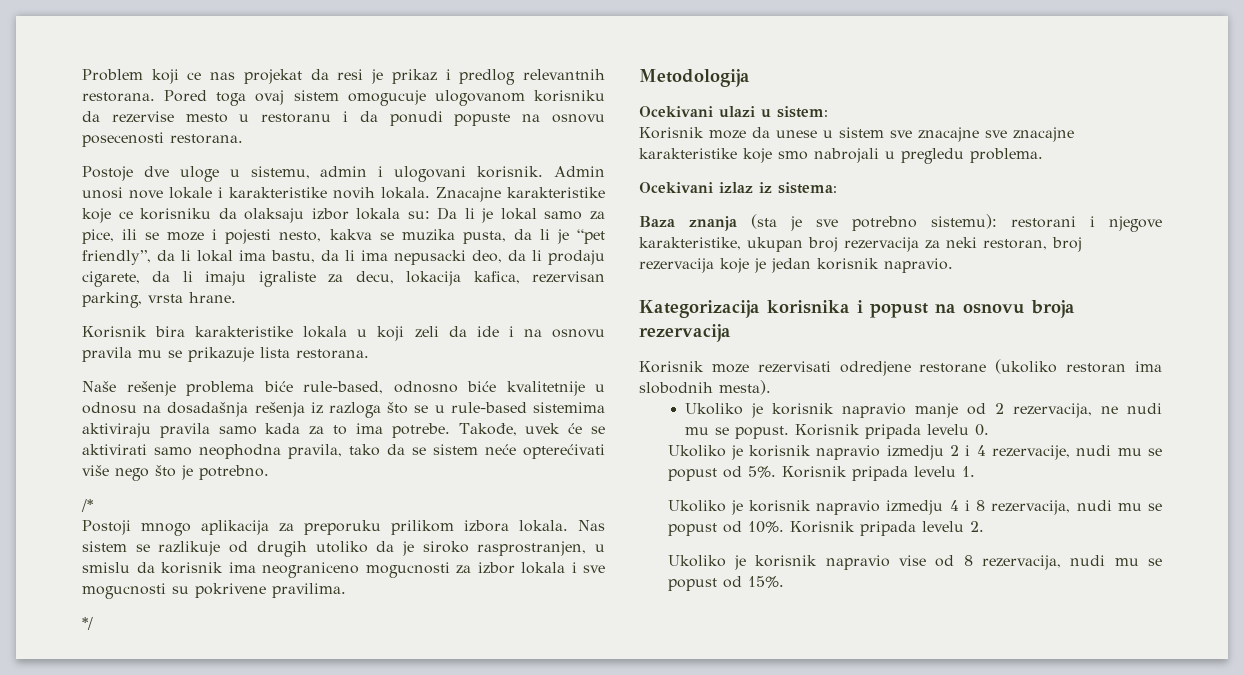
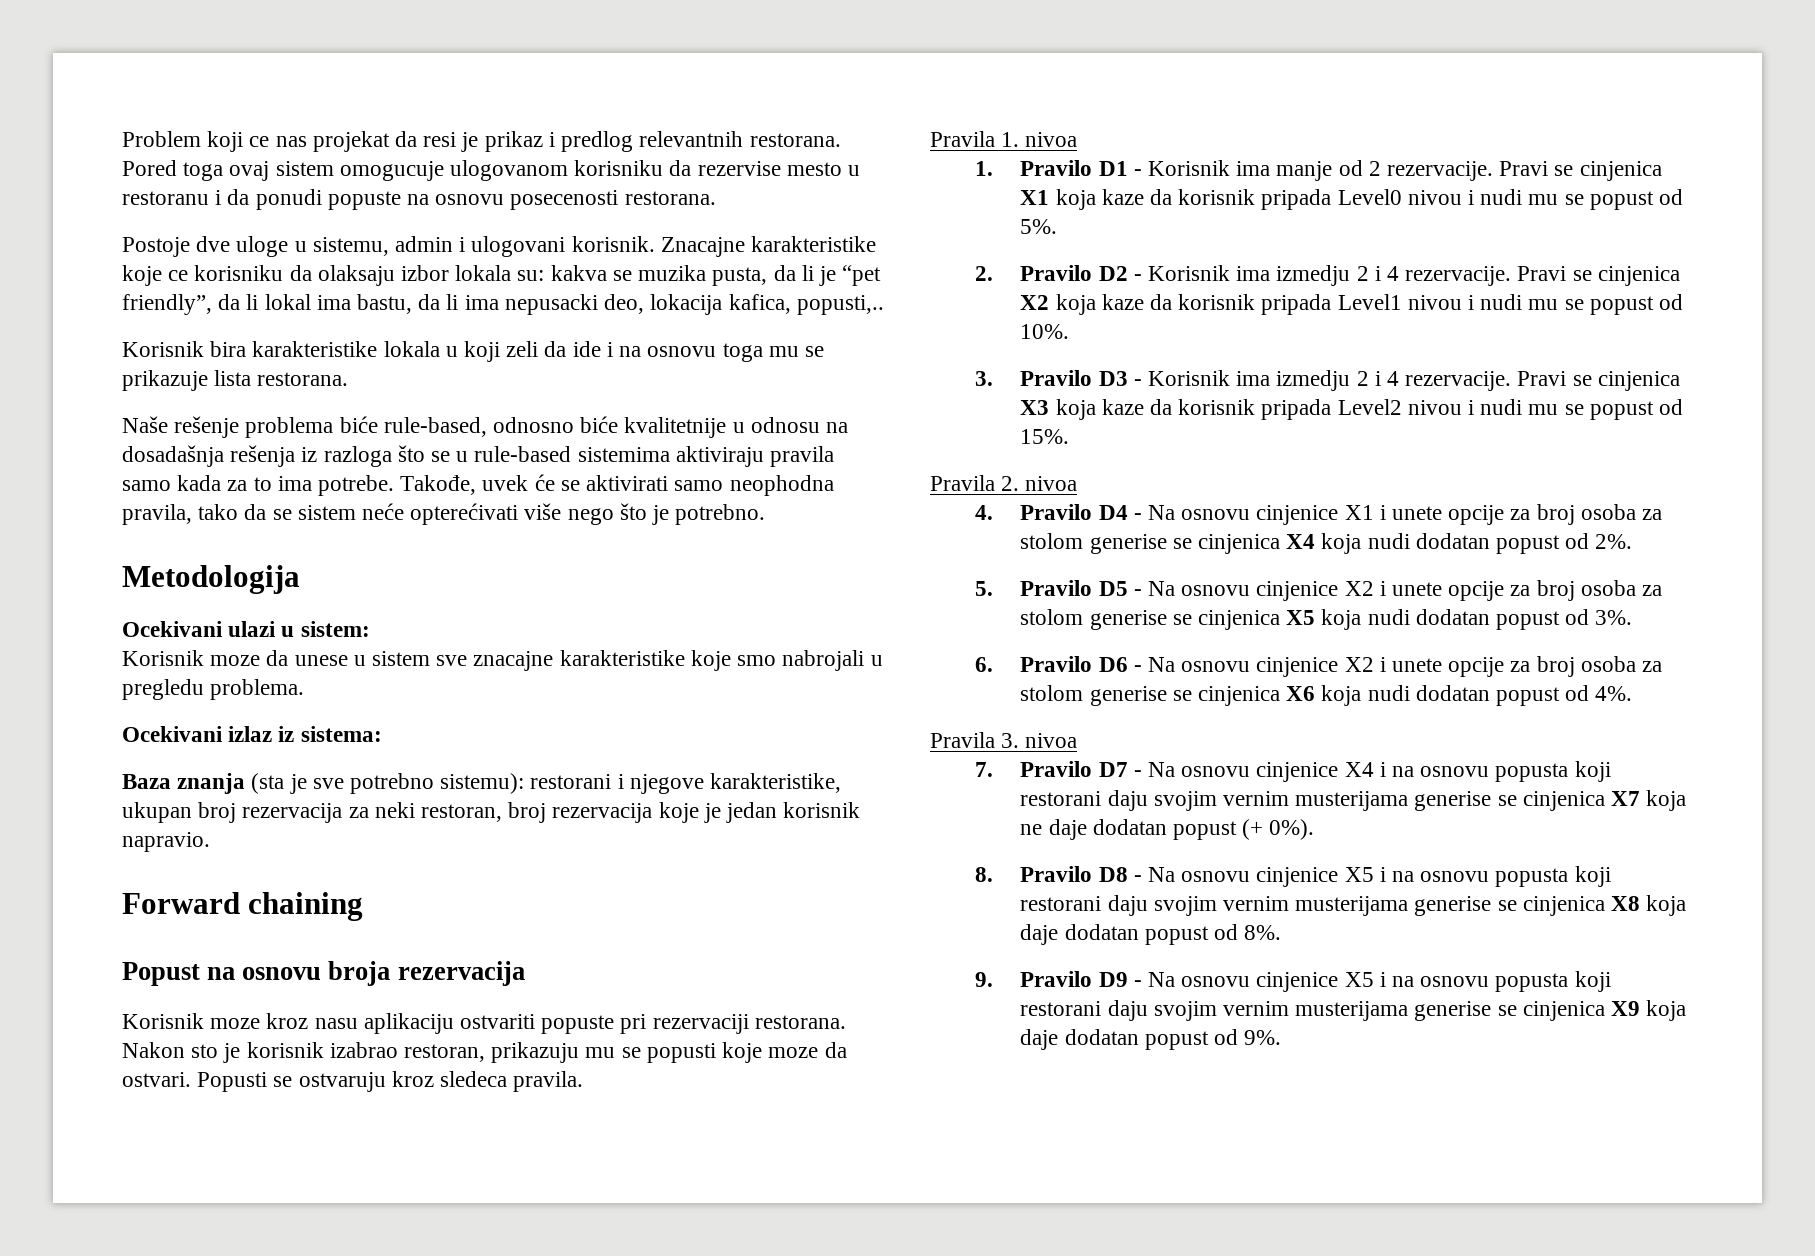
- Admin unosi nove lokale i karakteristike novih lokala.
- Znacajne karakteristike koje ce korisniku da olaksaju izbor lokala su: Da li je lokal samo za pice, ili se moze i pojesti nesto, kakva se muzika pusta, da li je “pet friendly”, da li lokal ima bastu, da li ima nepusacki deo, da li prodaju cigarete, da li imaju igraliste za decu, lokacija kafica, rezervisan parking, vrsta hrane.
+ Znacajne karakteristike koje ce korisniku da olaksaju izbor lokala su: kakva se muzika pusta, da li je “pet friendly”, da li lokal ima bastu, da li ima nepusacki deo, lokacija kafica, popusti,..
- Korisnik bira karakteristike lokala u koji zeli da ide i na osnovu pravila mu se prikazuje lista restorana.
+ Korisnik bira karakteristike lokala u koji zeli da ide i na osnovu toga mu se prikazuje lista restorana.
- /*
- Postoji mnogo aplikacija za preporuku prilikom izbora lokala. Nas sistem se razlikuje od drugih utoliko da je siroko rasprostranjen, u smislu da korisnik ima neograniceno mogucnosti za izbor lokala i sve mogucnosti su pokrivene pravilima.
- */
- Korisnik moze da unese u sistem sve znacajne sve znacajne karakteristike koje smo nabrojali u pregledu problema.
+ Korisnik moze da unese u sistem sve znacajne karakteristike koje smo nabrojali u pregledu problema.
- Kategorizacija korisnika i popust na osnovu broja rezervacija
+ Forward chaining
+ Popust na osnovu broja rezervacija
- Korisnik moze rezervisati odredjene restorane (ukoliko restoran ima slobodnih mesta).
- Ukoliko je korisnik napravio manje od 2 rezervacija, ne nudi mu se popust. Korisnik pripada levelu 0.
- Ukoliko je korisnik napravio izmedju 2 i 4 rezervacije, nudi mu se popust od 5%. Korisnik pripada levelu 1.
- Ukoliko je korisnik napravio izmedju 4 i 8 rezervacija, nudi mu se popust od 10%. Korisnik pripada levelu 2.
- Ukoliko je korisnik napravio vise od 8 rezervacija, nudi mu se popust od 15%.
+ Korisnik moze kroz nasu aplikaciju ostvariti popuste pri rezervaciji restorana. Nakon sto je korisnik izabrao restoran, prikazuju mu se popusti koje moze da ostvari. Popusti se ostvaruju kroz sledeca pravila.
+ Pravila 1. nivoa
+ 1. Pravilo D1 - Korisnik ima manje od 2 rezervacije. Pravi se cinjenica X1 koja kaze da korisnik pripada Level0 nivou i nudi mu se popust od 5%.
+ 2. Pravilo D2 - Korisnik ima izmedju 2 i 4 rezervacije. Pravi se cinjenica X2 koja kaze da korisnik pripada Level1 nivou i nudi mu se popust od 10%.
+ 3. Pravilo D3 - Korisnik ima izmedju 2 i 4 rezervacije. Pravi se cinjenica X3 koja kaze da korisnik pripada Level2 nivou i nudi mu se popust od 15%.
+ Pravila 2. nivoa
+ 4. Pravilo D4 - Na osnovu cinjenice X1 i unete opcije za broj osoba za stolom generise se cinjenica X4 koja nudi dodatan popust od 2%.
+ 5. Pravilo D5 - Na osnovu cinjenice X2 i unete opcije za broj osoba za stolom generise se cinjenica X5 koja nudi dodatan popust od 3%.
+ 6. Pravilo D6 - Na osnovu cinjenice X2 i unete opcije za broj osoba za stolom generise se cinjenica X6 koja nudi dodatan popust od 4%.
+ Pravila 3. nivoa
+ 7. Pravilo D7 - Na osnovu cinjenice X4 i na osnovu popusta koji restorani daju svojim vernim musterijama generise se cinjenica X7 koja ne daje dodatan popust (+ 0%).
+ 8. Pravilo D8 - Na osnovu cinjenice X5 i na osnovu popusta koji restorani daju svojim vernim musterijama generise se cinjenica X8 koja daje dodatan popust od 8%.
+ 9. Pravilo D9 - Na osnovu cinjenice X5 i na osnovu popusta koji restorani daju svojim vernim musterijama generise se cinjenica X9 koja daje dodatan popust od 9%.

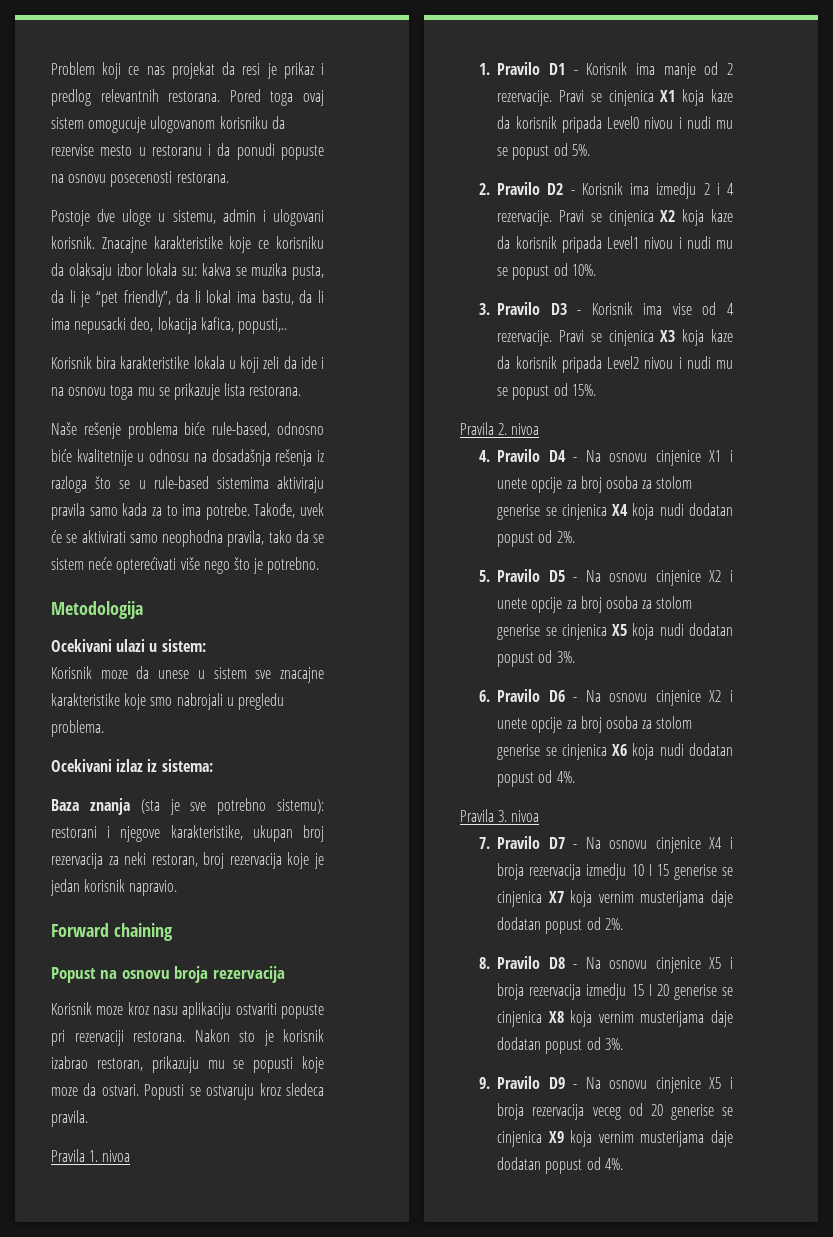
- 3. Pravilo D3 - Korisnik ima izmedju 2 i 4 rezervacije.
+ 3. Pravilo D3 - Korisnik ima vise od 4 rezervacije.
- 7. Pravilo D7 - Na osnovu cinjenice X4 i na osnovu popusta koji restorani daju svojim vernim musterijama generise se cinjenica X7 koja ne daje dodatan popust (+ 0%).
+ 7. Pravilo D7 - Na osnovu cinjenice X4 i broja rezervacija izmedju 10 I 15 generise se cinjenica X7 koja vernim musterijama daje dodatan popust od 2%.
- 8. Pravilo D8 - Na osnovu cinjenice X5 i na osnovu popusta koji restorani daju svojim vernim musterijama generise se cinjenica X8 koja daje dodatan popust od 8%.
+ 8. Pravilo D8 - Na osnovu cinjenice X5 i broja rezervacija izmedju 15 I 20 generise se cinjenica X8 koja vernim musterijama daje dodatan popust od 3%.
- 9. Pravilo D9 - Na osnovu cinjenice X5 i na osnovu popusta koji restorani daju svojim vernim musterijama generise se cinjenica X9 koja daje dodatan popust od 9%.
+ 9. Pravilo D9 - Na osnovu cinjenice X5 i broja rezervacija veceg od 20 generise se cinjenica X9 koja vernim musterijama daje dodatan popust od 4%.

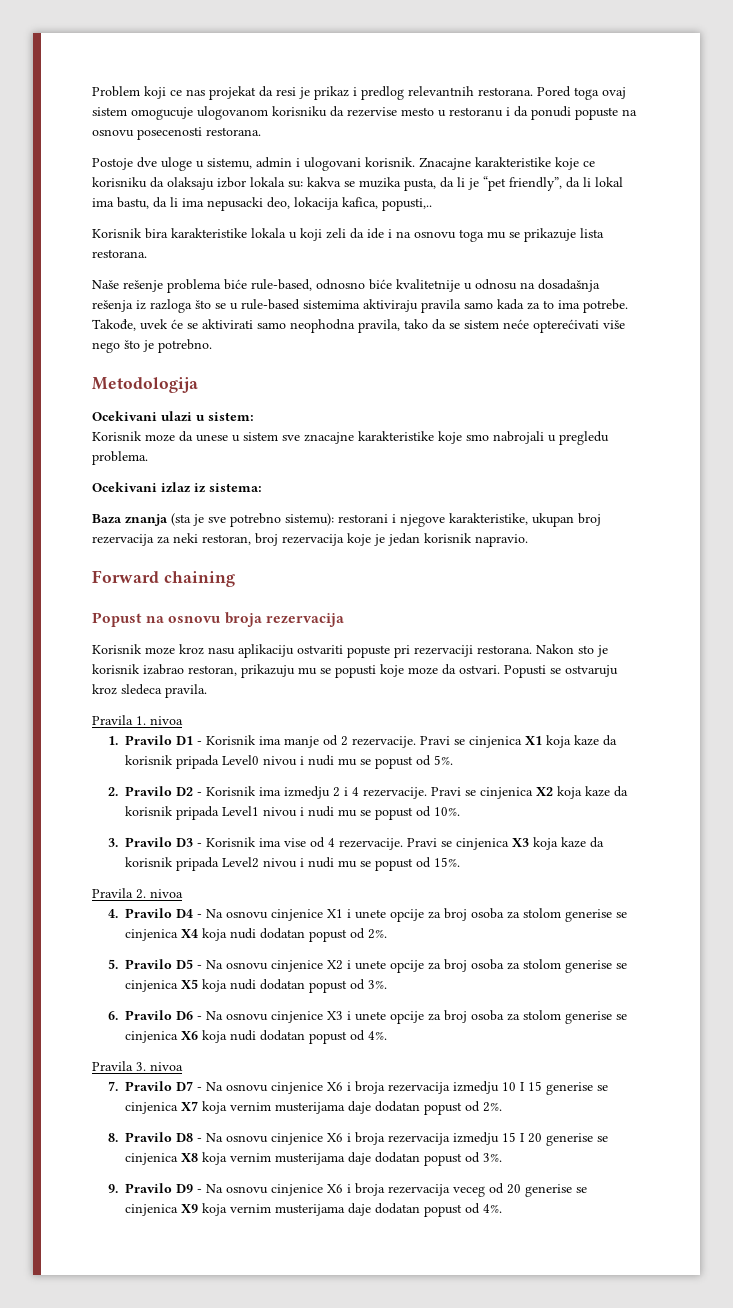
- 6. Pravilo D6 - Na osnovu cinjenice X2 i unete opcije za broj osoba za stolom generise se cinjenica X6 koja nudi dodatan popust od 4%.
+ 6. Pravilo D6 - Na osnovu cinjenice X3 i unete opcije za broj osoba za stolom generise se cinjenica X6 koja nudi dodatan popust od 4%.
- 7. Pravilo D7 - Na osnovu cinjenice X4 i broja rezervacija izmedju 10 I 15 generise se cinjenica X7 koja vernim musterijama daje dodatan popust od 2%.
+ 7. Pravilo D7 - Na osnovu cinjenice X6 i broja rezervacija izmedju 10 I 15 generise se cinjenica X7 koja vernim musterijama daje dodatan popust od 2%.
- 8. Pravilo D8 - Na osnovu cinjenice X5 i broja rezervacija izmedju 15 I 20 generise se cinjenica X8 koja vernim musterijama daje dodatan popust od 3%.
+ 8. Pravilo D8 - Na osnovu cinjenice X6 i broja rezervacija izmedju 15 I 20 generise se cinjenica X8 koja vernim musterijama daje dodatan popust od 3%.
- 9. Pravilo D9 - Na osnovu cinjenice X5 i broja rezervacija veceg od 20 generise se cinjenica X9 koja vernim musterijama daje dodatan popust od 4%.
+ 9. Pravilo D9 - Na osnovu cinjenice X6 i broja rezervacija veceg od 20 generise se cinjenica X9 koja vernim musterijama daje dodatan popust od 4%.

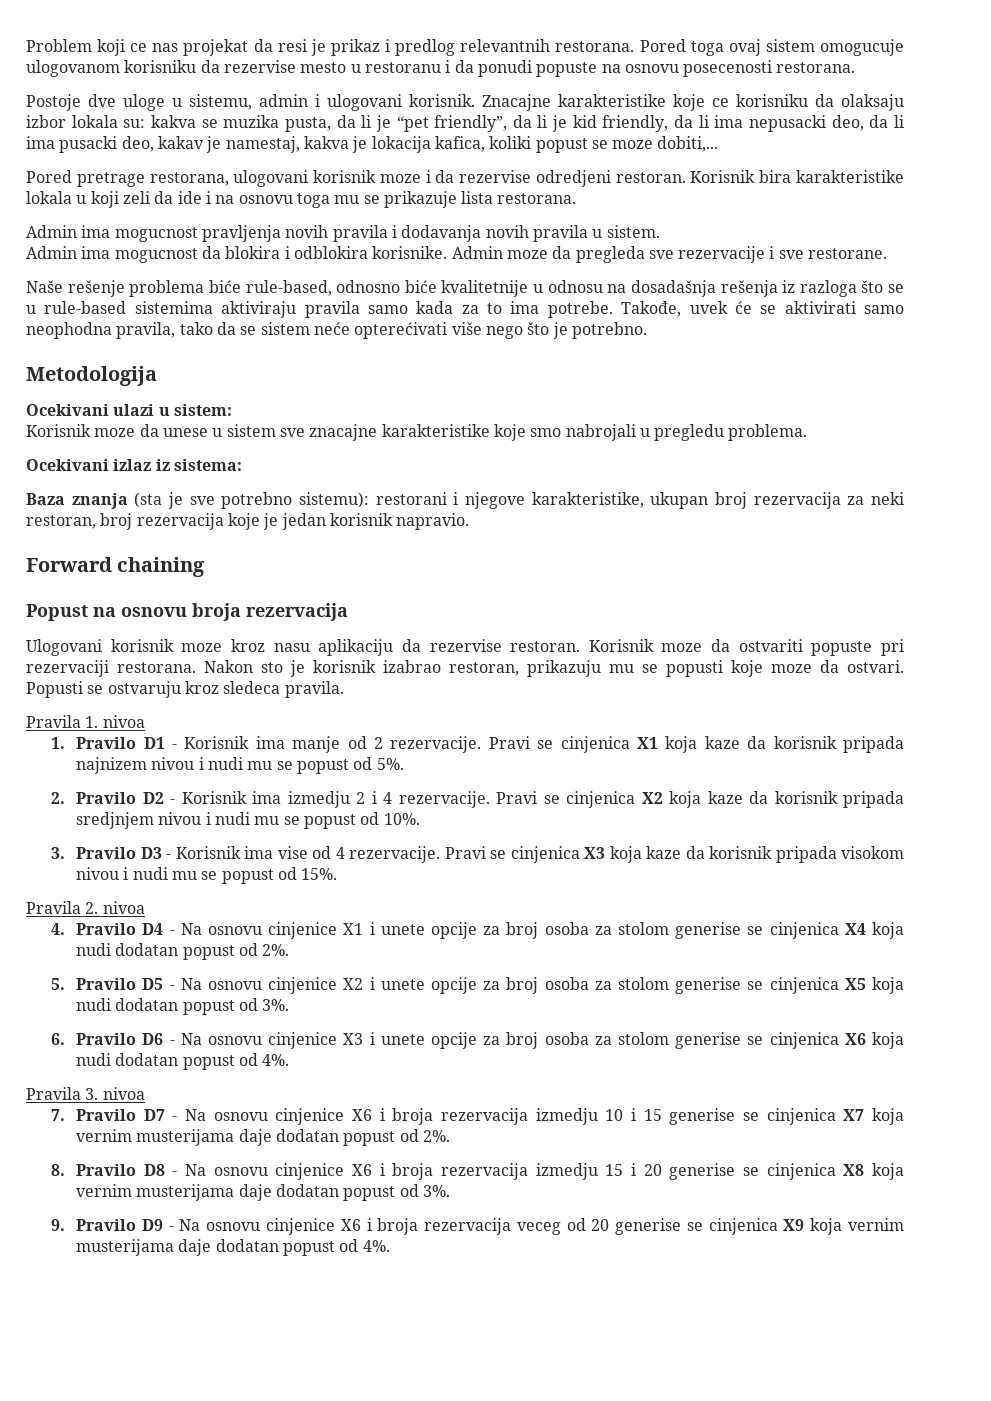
- Znacajne karakteristike koje ce korisniku da olaksaju izbor lokala su: kakva se muzika pusta, da li je “pet friendly”, da li lokal ima bastu, da li ima nepusacki deo, lokacija kafica, popusti,..
- Korisnik bira karakteristike lokala u koji zeli da ide i na osnovu toga mu se prikazuje lista restorana.
+ Znacajne karakteristike koje ce korisniku da olaksaju izbor lokala su: kakva se muzika pusta, da li je “pet friendly”, da li je kid friendly, da li ima nepusacki deo, da li ima pusacki deo, kakav je namestaj, kakva je lokacija kafica, koliki popust se moze dobiti,...
+ Pored pretrage restorana, ulogovani korisnik moze i da rezervise odredjeni restoran. Korisnik bira karakteristike lokala u koji zeli da ide i na osnovu toga mu se prikazuje lista restorana.
+ Admin ima mogucnost pravljenja novih pravila i dodavanja novih pravila u sistem.
+ Admin ima mogucnost da blokira i odblokira korisnike. Admin moze da pregleda sve rezervacije i sve restorane.
- Korisnik moze kroz nasu aplikaciju ostvariti popuste pri rezervaciji restorana.
+ Ulogovani korisnik moze kroz nasu aplikaciju da rezervise restoran. Korisnik moze da ostvariti popuste pri rezervaciji restorana.
- Pravi se cinjenica X1 koja kaze da korisnik pripada Level0 nivou i nudi mu se popust od 5%.
+ Pravi se cinjenica X1 koja kaze da korisnik pripada najnizem nivou i nudi mu se popust od 5%.
- Pravi se cinjenica X2 koja kaze da korisnik pripada Level1 nivou i nudi mu se popust od 10%.
+ Pravi se cinjenica X2 koja kaze da korisnik pripada sredjnjem nivou i nudi mu se popust od 10%.
- Pravi se cinjenica X3 koja kaze da korisnik pripada Level2 nivou i nudi mu se popust od 15%.
+ Pravi se cinjenica X3 koja kaze da korisnik pripada visokom nivou i nudi mu se popust od 15%.
- 7. Pravilo D7 - Na osnovu cinjenice X6 i broja rezervacija izmedju 10 I 15 generise se cinjenica X7 koja vernim musterijama daje dodatan popust od 2%.
+ 7. Pravilo D7 - Na osnovu cinjenice X6 i broja rezervacija izmedju 10 i 15 generise se cinjenica X7 koja vernim musterijama daje dodatan popust od 2%.
- 8. Pravilo D8 - Na osnovu cinjenice X6 i broja rezervacija izmedju 15 I 20 generise se cinjenica X8 koja vernim musterijama daje dodatan popust od 3%.
+ 8. Pravilo D8 - Na osnovu cinjenice X6 i broja rezervacija izmedju 15 i 20 generise se cinjenica X8 koja vernim musterijama daje dodatan popust od 3%.

